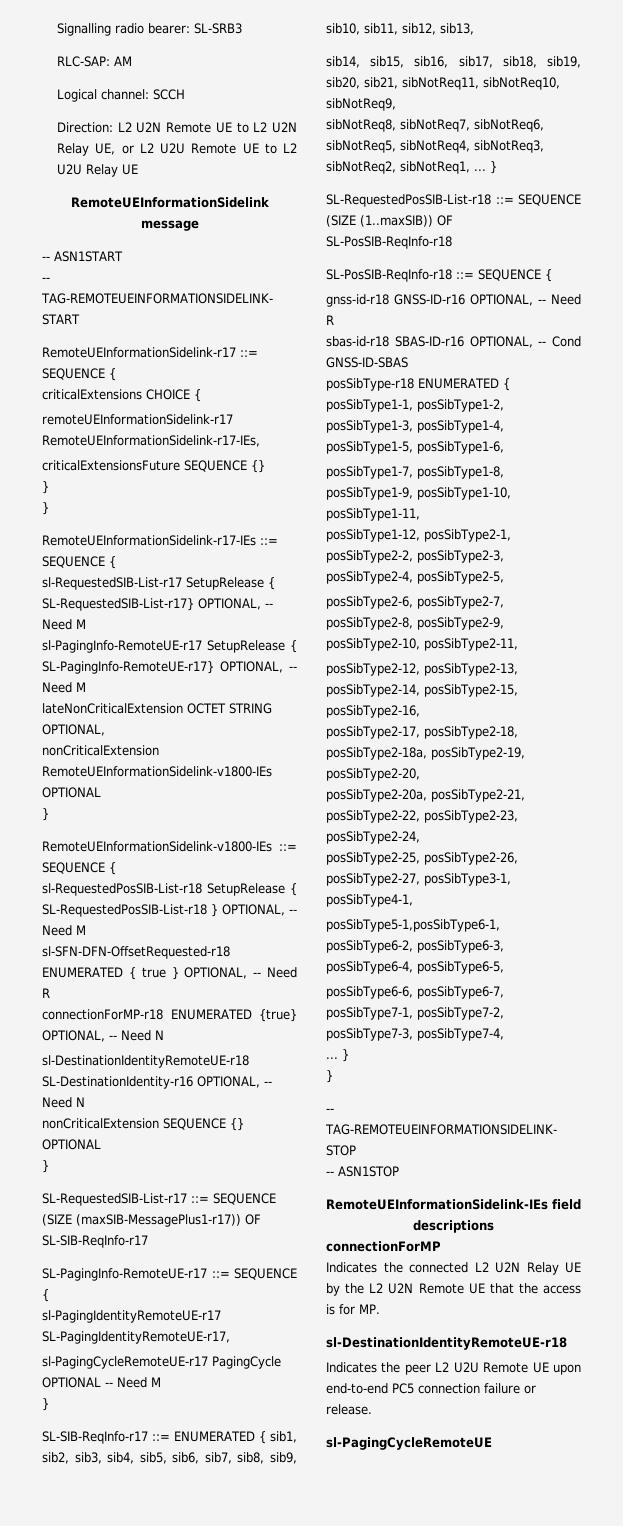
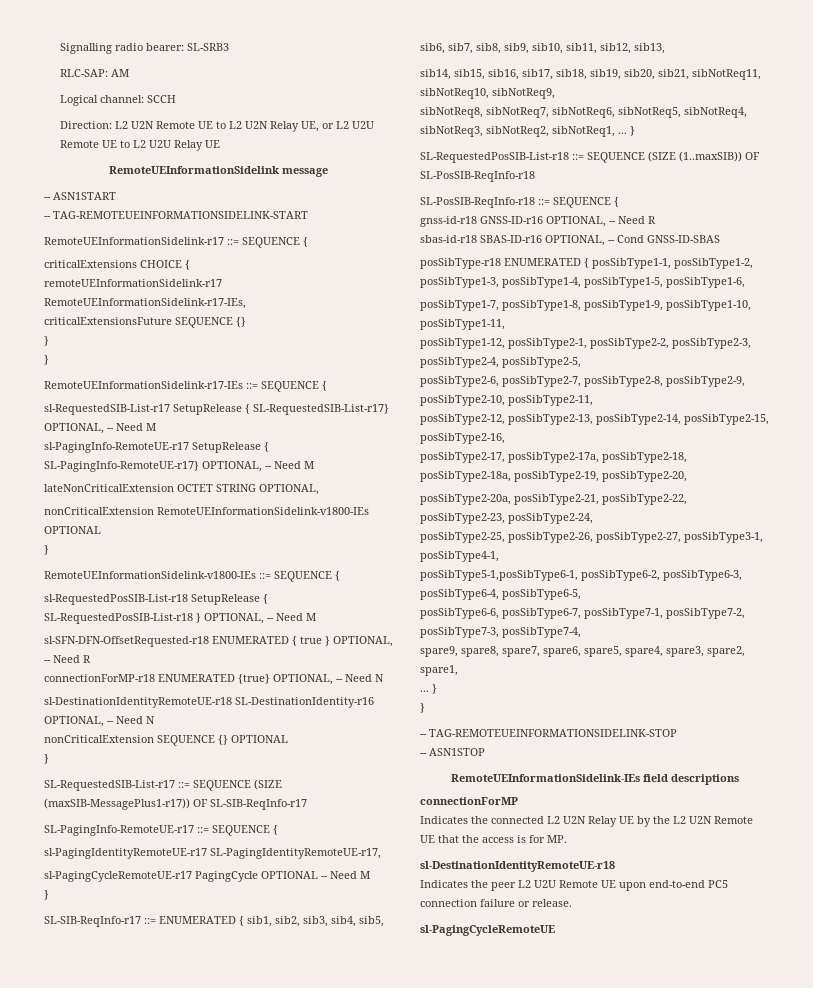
- posSibType2-17, posSibType2-18, posSibType2-18a, posSibType2-19, posSibType2-20,
+ posSibType2-17, posSibType2-17a, posSibType2-18, posSibType2-18a, posSibType2-19, posSibType2-20,
+ spare9, spare8, spare7, spare6, spare5, spare4, spare3, spare2, spare1,

